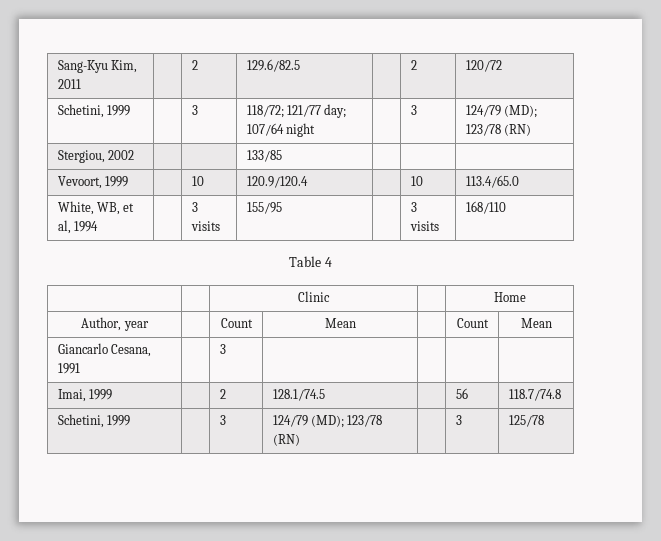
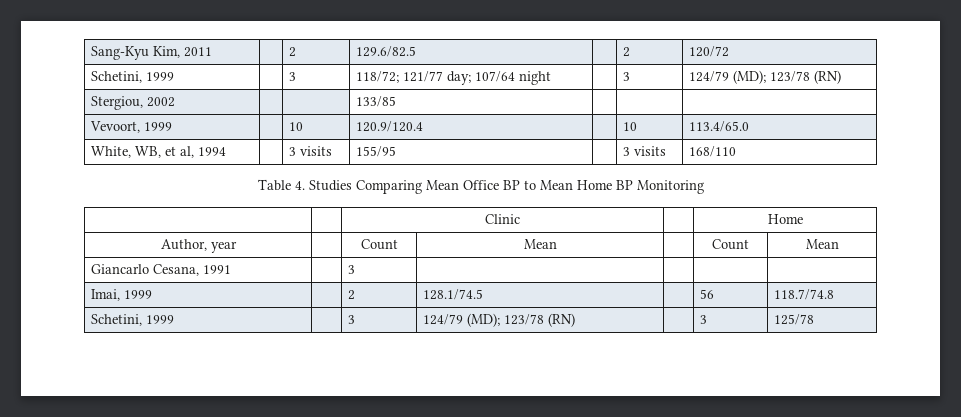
- Table 4
+ Table 4. Studies Comparing Mean Office BP to Mean Home BP Monitoring

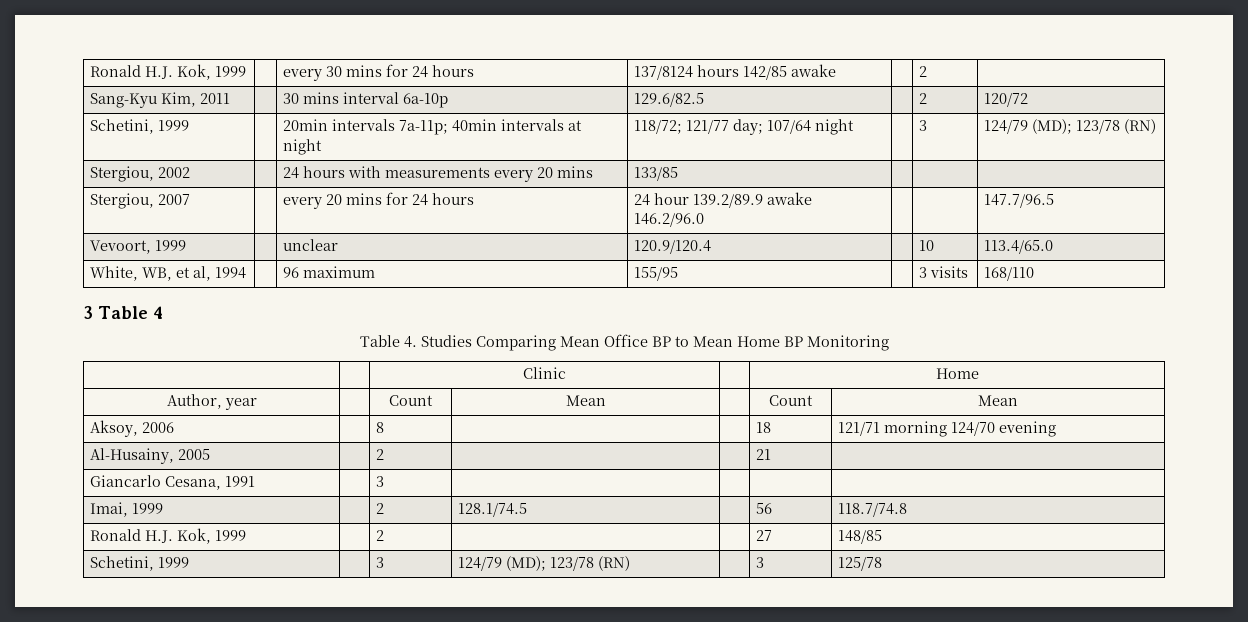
+ Ronald H.J. Kok, 1999 | | every 30 mins for 24 hours | 137/8124 hours 142/85 awake | | 2 |
- Sang-Kyu Kim, 2011 | | 2 | 129.6/82.5 | | 2 | 120/72
+ Sang-Kyu Kim, 2011 | | 30 mins interval 6a-10p | 129.6/82.5 | | 2 | 120/72
- Schetini, 1999 | | 3 | 118/72; 121/77 day; 107/64 night | | 3 | 124/79 (MD); 123/78 (RN)
+ Schetini, 1999 | | 20min intervals 7a-11p; 40min intervals at night | 118/72; 121/77 day; 107/64 night | | 3 | 124/79 (MD); 123/78 (RN)
- Stergiou, 2002 | | | 133/85 | | |
+ Stergiou, 2002 | | 24 hours with measurements every 20 mins | 133/85 | | |
+ Stergiou, 2007 | | every 20 mins for 24 hours | 24 hour 139.2/89.9 awake 146.2/96.0 | | | 147.7/96.5
- Vevoort, 1999 | | 10 | 120.9/120.4 | | 10 | 113.4/65.0
+ Vevoort, 1999 | | unclear | 120.9/120.4 | | 10 | 113.4/65.0
- White, WB, et al, 1994 | | 3 visits | 155/95 | | 3 visits | 168/110
+ White, WB, et al, 1994 | | 96 maximum | 155/95 | | 3 visits | 168/110
+ 3 Table 4
+ Aksoy, 2006 | | 8 | | | 18 | 121/71 morning 124/70 evening
+ Al-Husainy, 2005 | | 2 | | | 21 |
+ Ronald H.J. Kok, 1999 | | 2 | | | 27 | 148/85

